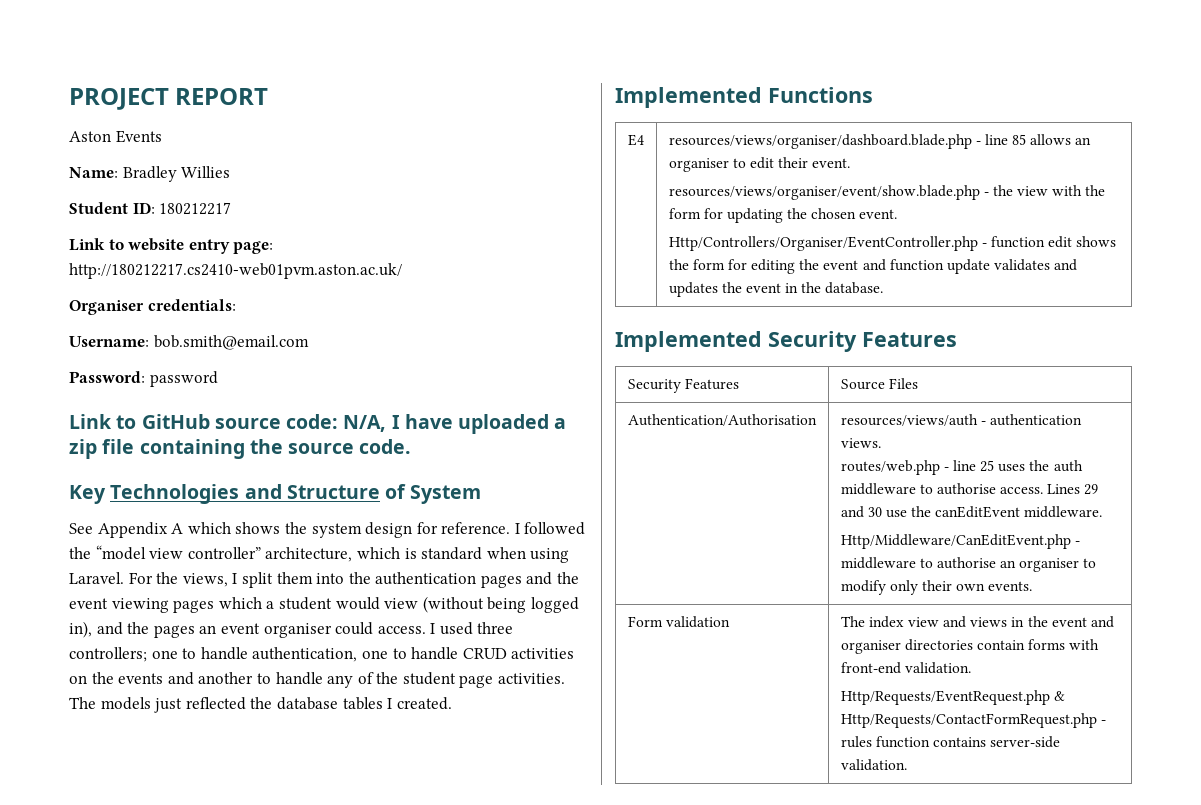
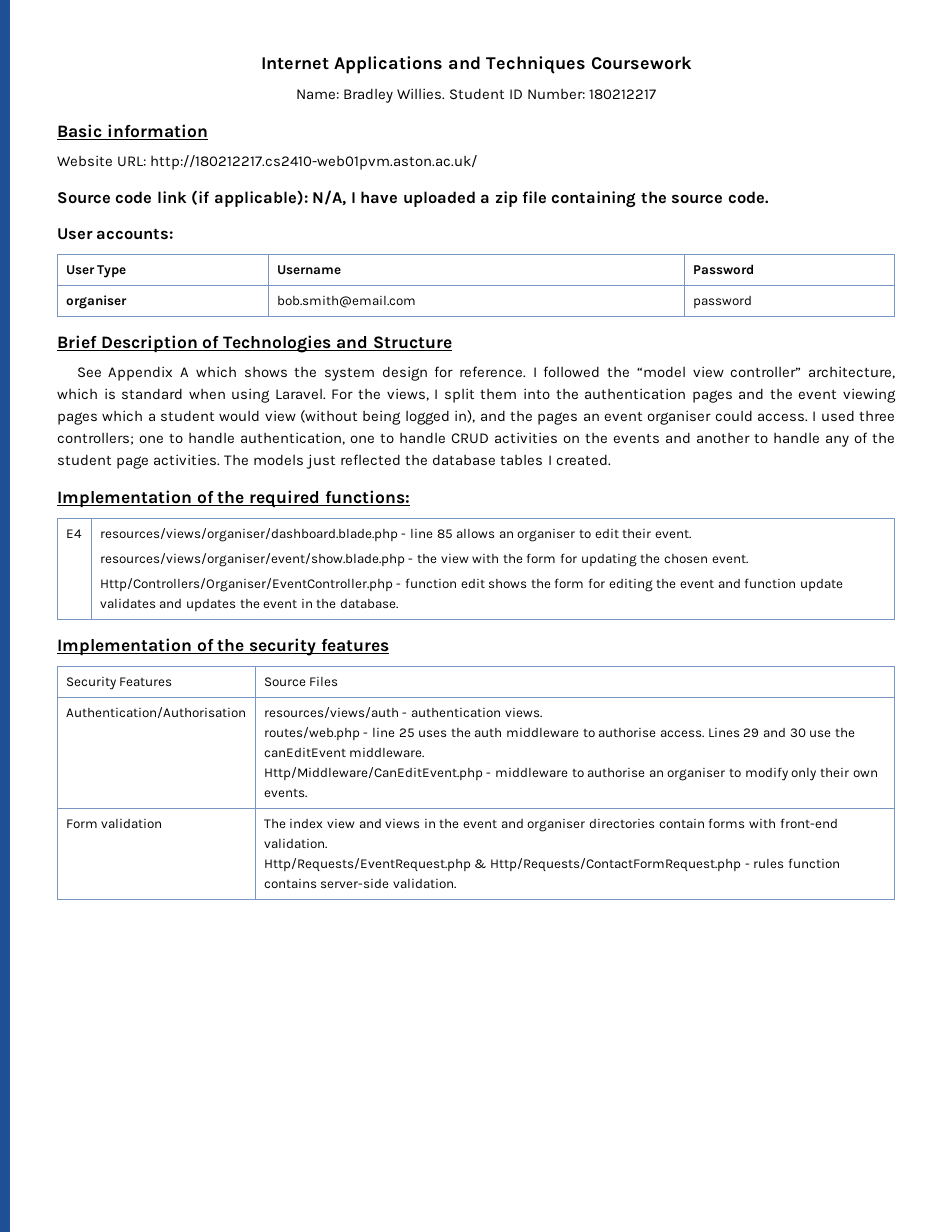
- PROJECT REPORT
- Aston Events
- Name: Bradley Willies
- Student ID: 180212217
- Link to website entry page: http://180212217.cs2410-web01pvm.aston.ac.uk/
- Organiser credentials:
- Username: bob.smith@email.com
- Password: password
- Link to GitHub source code: N/A, I have uploaded a zip file containing the source code.
+ Internet Applications and Techniques Coursework
+ Name: Bradley Willies. Student ID Number: 180212217
+ Basic information
+ Website URL: http://180212217.cs2410-web01pvm.aston.ac.uk/
+ Source code link (if applicable): N/A, I have uploaded a zip file containing the source code.
- Key Technologies and Structure of System
+ User accounts:
+ User Type | Username | Password
+ organiser | bob.smith@email.com | password
+ Brief Description of Technologies and Structure
- Implemented Functions
+ Implementation of the required functions:
- Implemented Security Features
+ Implementation of the security features

